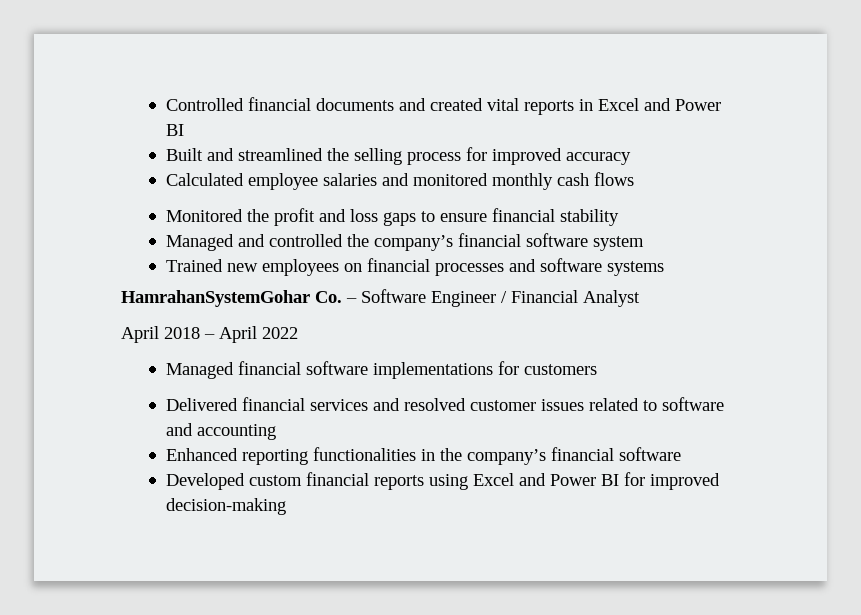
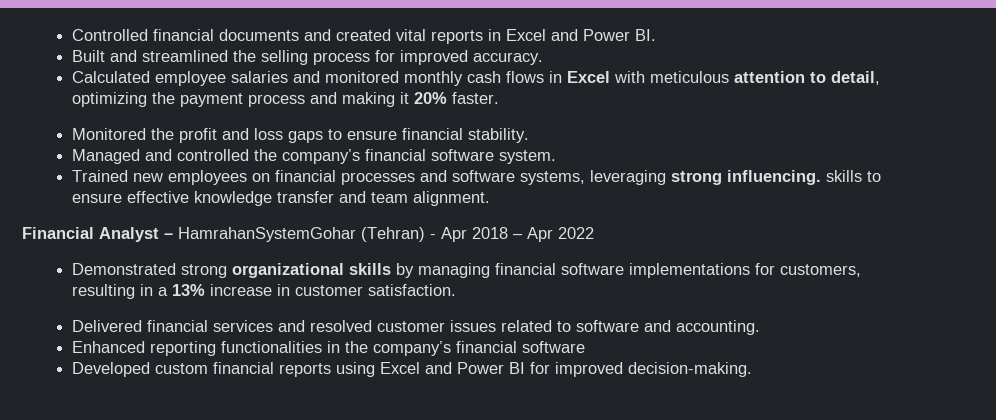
- Controlled financial documents and created vital reports in Excel and Power BI
+ Controlled financial documents and created vital reports in Excel and Power BI.
- Built and streamlined the selling process for improved accuracy
+ Built and streamlined the selling process for improved accuracy.
- Calculated employee salaries and monitored monthly cash flows
+ Calculated employee salaries and monitored monthly cash flows in Excel with meticulous attention to detail, optimizing the payment process and making it 20% faster.
- Monitored the profit and loss gaps to ensure financial stability
+ Monitored the profit and loss gaps to ensure financial stability.
- Managed and controlled the company’s financial software system
+ Managed and controlled the company’s financial software system.
- Trained new employees on financial processes and software systems
- HamrahanSystemGohar Co. – Software Engineer / Financial Analyst
- April 2018 – April 2022
+ Trained new employees on financial processes and software systems, leveraging strong influencing. skills to ensure effective knowledge transfer and team alignment.
+ Financial Analyst – HamrahanSystemGohar (Tehran) - Apr 2018 – Apr 2022
- Managed financial software implementations for customers
+ Demonstrated strong organizational skills by managing financial software implementations for customers, resulting in a 13% increase in customer satisfaction.
- Delivered financial services and resolved customer issues related to software and accounting
+ Delivered financial services and resolved customer issues related to software and accounting.
- Developed custom financial reports using Excel and Power BI for improved decision-making
+ Developed custom financial reports using Excel and Power BI for improved decision-making.

